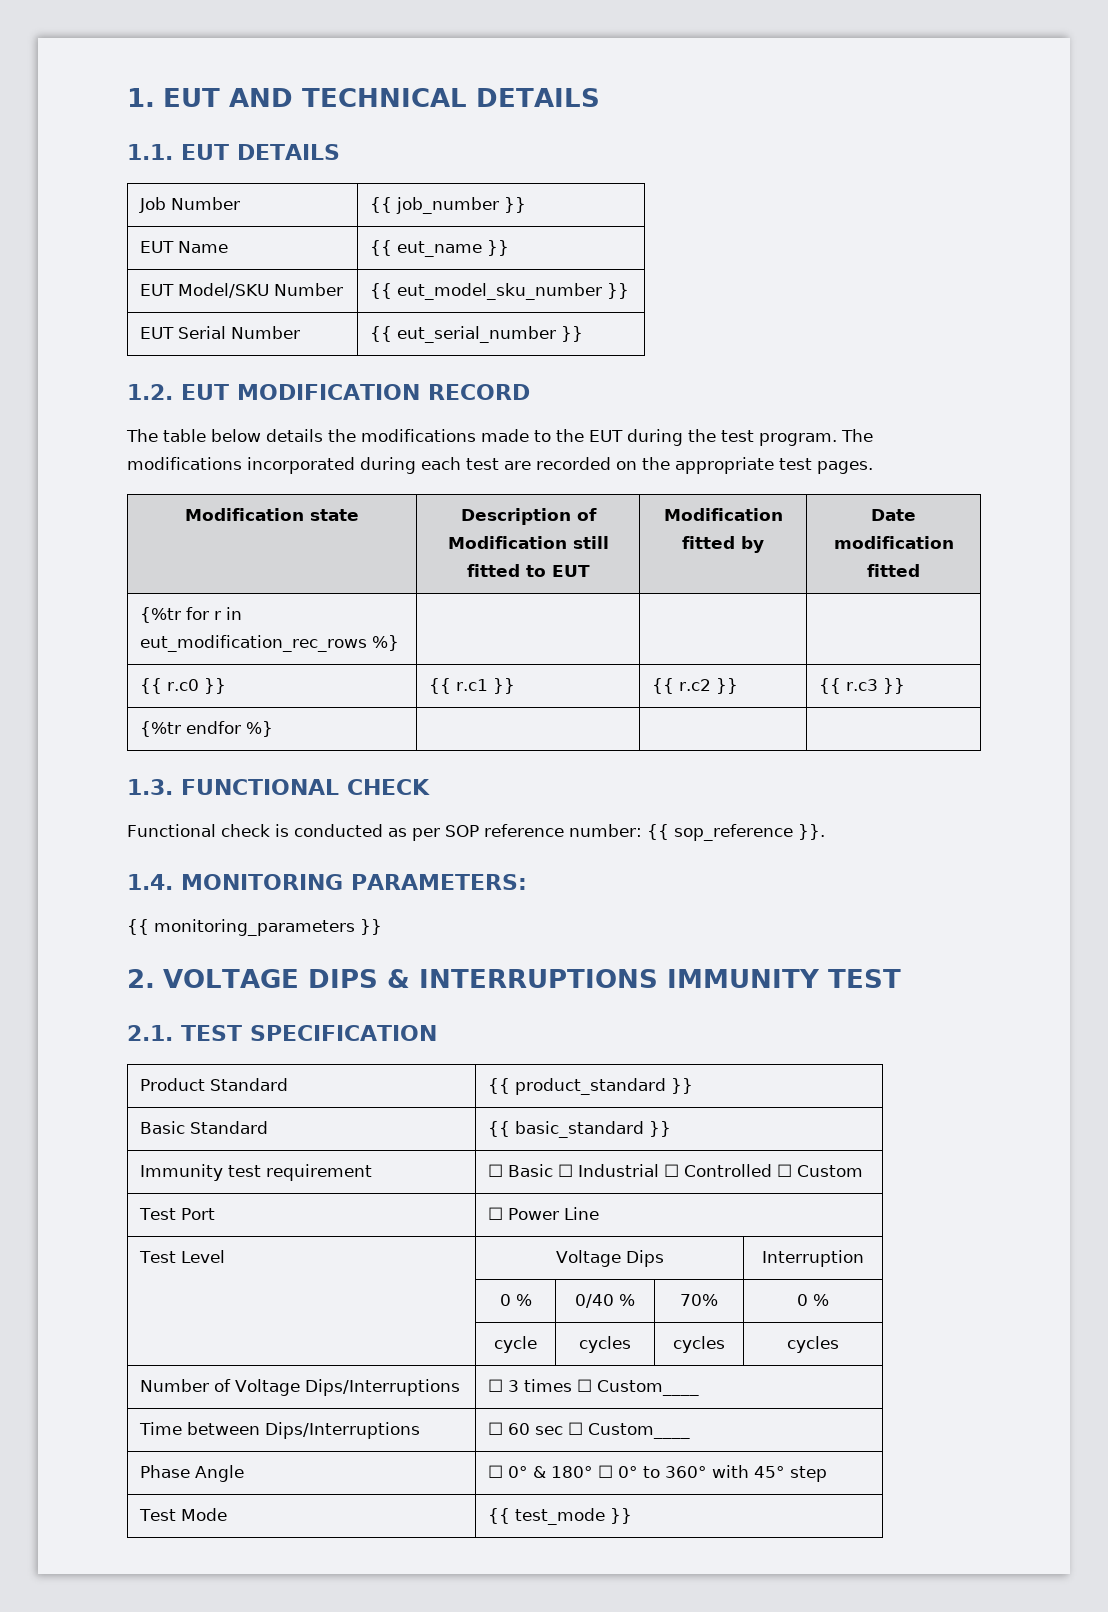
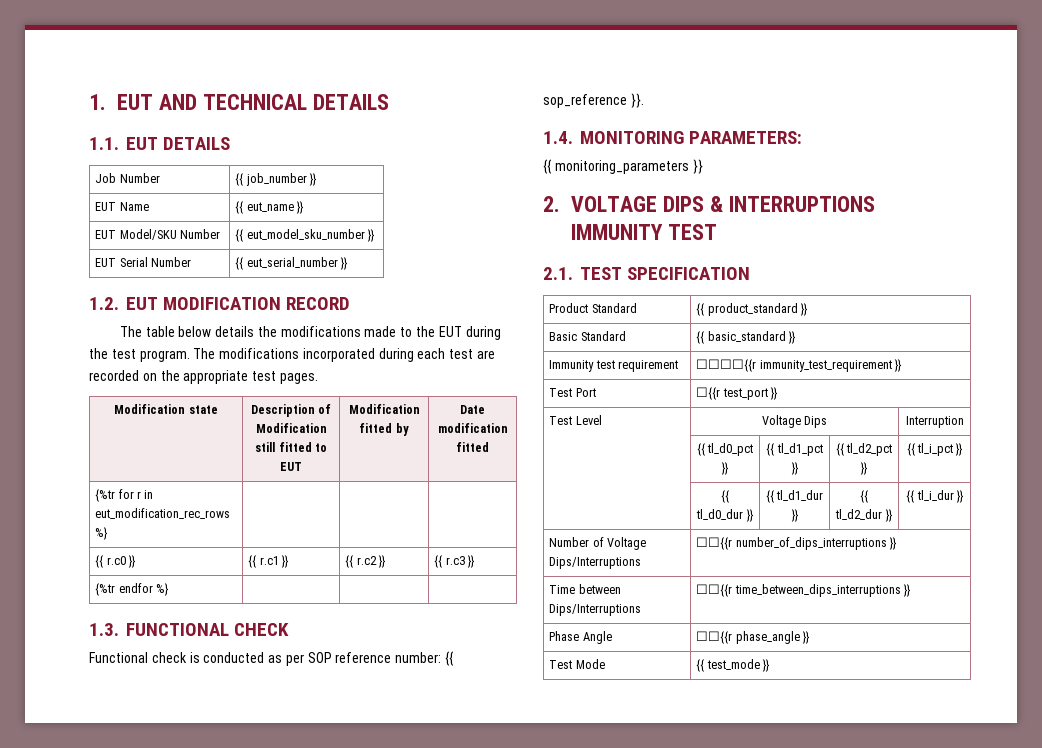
- Immunity test requirement | ☐ Basic ☐ Industrial ☐ Controlled ☐ Custom
+ Immunity test requirement | ☐☐☐☐{{r immunity_test_requirement }}
- Test Port | ☐ Power Line
+ Test Port | ☐{{r test_port }}
- | 0 % | 0/40 % | 70% | 0 %
- | cycle | cycles | cycles | cycles
- Number of Voltage Dips/Interruptions | ☐ 3 times ☐ Custom____
- Time between Dips/Interruptions | ☐ 60 sec ☐ Custom____
- Phase Angle | ☐ 0° & 180° ☐ 0° to 360° with 45° step
+ | {{ tl_d0_pct }} | {{ tl_d1_pct }} | {{ tl_d2_pct }} | {{ tl_i_pct }}
+ | {{ tl_d0_dur }} | {{ tl_d1_dur }} | {{ tl_d2_dur }} | {{ tl_i_dur }}
+ Number of Voltage Dips/Interruptions | ☐☐{{r number_of_dips_interruptions }}
+ Time between Dips/Interruptions | ☐☐{{r time_between_dips_interruptions }}
+ Phase Angle | ☐☐{{r phase_angle }}

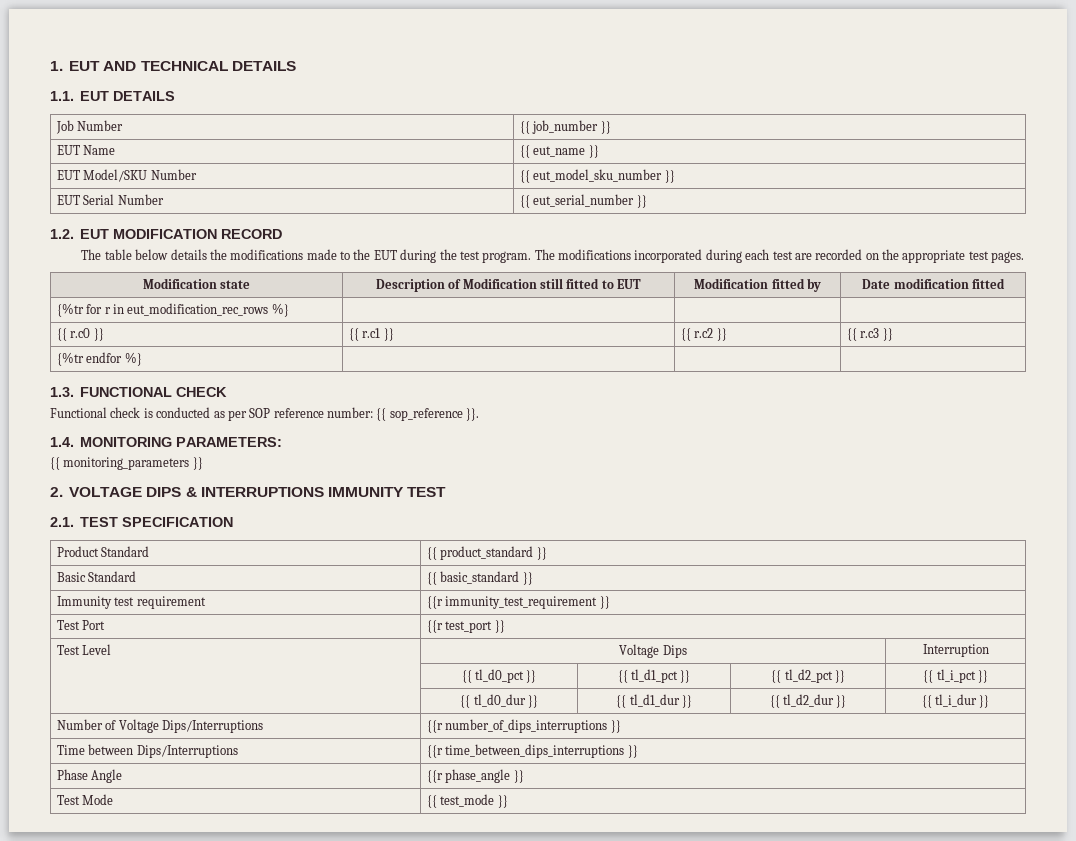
- Immunity test requirement | ☐☐☐☐{{r immunity_test_requirement }}
+ Immunity test requirement | {{r immunity_test_requirement }}
- Test Port | ☐{{r test_port }}
+ Test Port | {{r test_port }}
- Number of Voltage Dips/Interruptions | ☐☐{{r number_of_dips_interruptions }}
+ Number of Voltage Dips/Interruptions | {{r number_of_dips_interruptions }}
- Time between Dips/Interruptions | ☐☐{{r time_between_dips_interruptions }}
+ Time between Dips/Interruptions | {{r time_between_dips_interruptions }}
- Phase Angle | ☐☐{{r phase_angle }}
+ Phase Angle | {{r phase_angle }}

